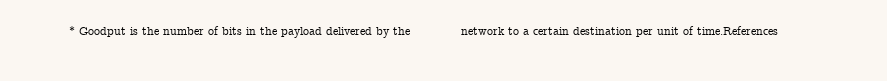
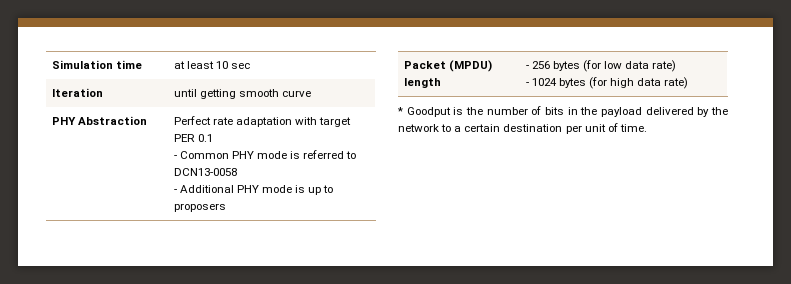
+ Simulation time | at least 10 sec
+ Iteration | until getting smooth curve
+ PHY Abstraction | Perfect rate adaptation with target PER 0.1
+ - Common PHY mode is referred to DCN13-0058
+ - Additional PHY mode is up to proposers
+ Packet (MPDU) length | - 256 bytes (for low data rate)
+ - 1024 bytes (for high data rate)
- * Goodput is the number of bits in the payload delivered by the network to a certain destination per unit of time.References
+ * Goodput is the number of bits in the payload delivered by the network to a certain destination per unit of time.

